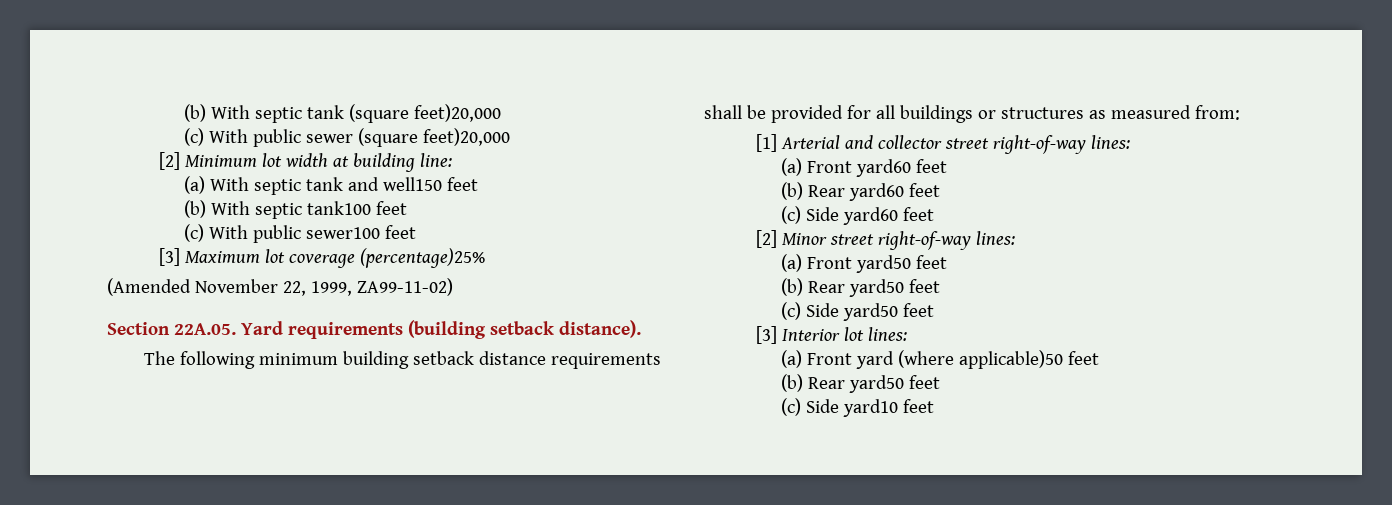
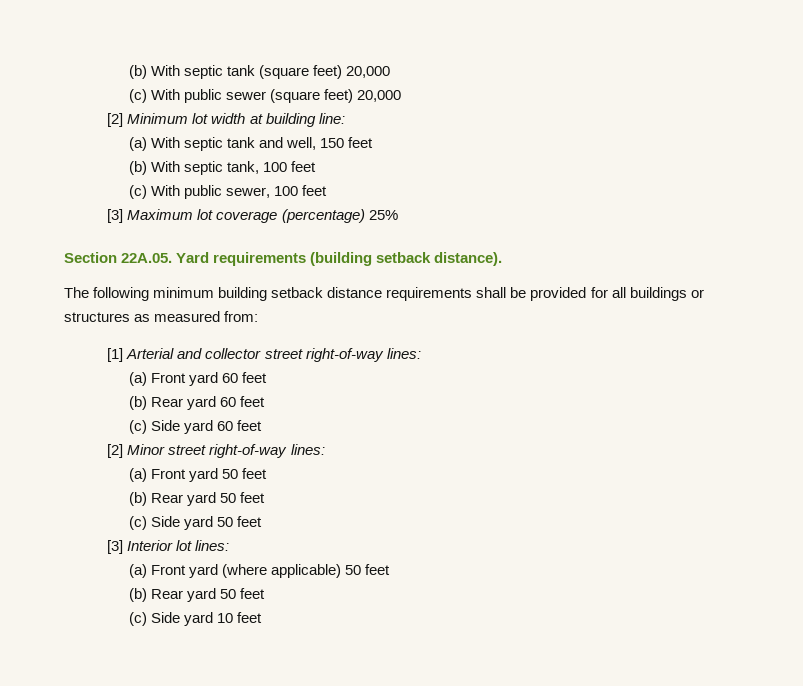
- (b) With septic tank (square feet)20,000
+ (b) With septic tank (square feet) 20,000
- (c) With public sewer (square feet)20,000
+ (c) With public sewer (square feet) 20,000
- (a) With septic tank and well150 feet
+ (a) With septic tank and well, 150 feet
- (b) With septic tank100 feet
+ (b) With septic tank, 100 feet
- (c) With public sewer100 feet
+ (c) With public sewer, 100 feet
- [3] Maximum lot coverage (percentage)25%
- (Amended November 22, 1999, ZA99-11-02)
+ [3] Maximum lot coverage (percentage) 25%
- (a) Front yard60 feet
- (b) Rear yard60 feet
- (c) Side yard60 feet
+ (a) Front yard 60 feet
+ (b) Rear yard 60 feet
+ (c) Side yard 60 feet
- (a) Front yard50 feet
- (b) Rear yard50 feet
- (c) Side yard50 feet
+ (a) Front yard 50 feet
+ (b) Rear yard 50 feet
+ (c) Side yard 50 feet
- (a) Front yard (where applicable)50 feet
- (b) Rear yard50 feet
- (c) Side yard10 feet
+ (a) Front yard (where applicable) 50 feet
+ (b) Rear yard 50 feet
+ (c) Side yard 10 feet

